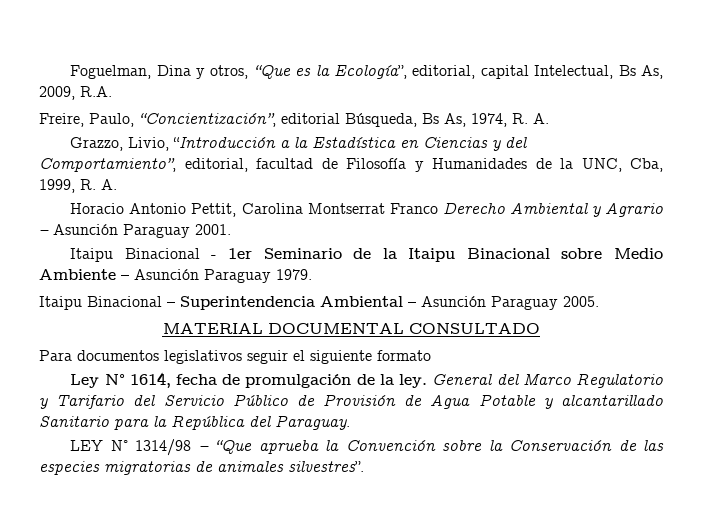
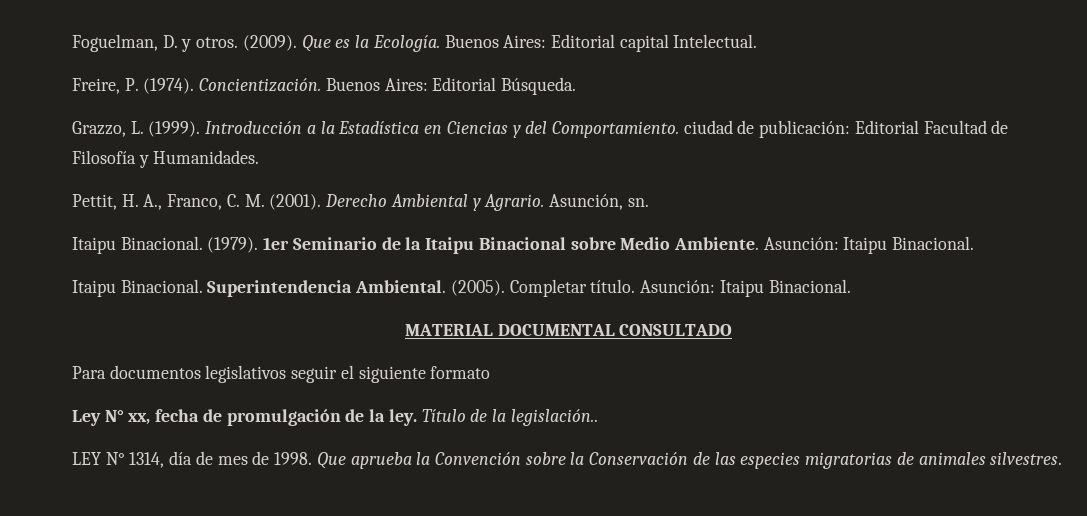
- Foguelman, Dina y otros, “Que es la Ecología”, editorial, capital Intelectual, Bs As, 2009, R.A.
- Freire, Paulo, “Concientización”, editorial Búsqueda, Bs As, 1974, R. A.
- Grazzo, Livio, “Introducción a la Estadística en Ciencias y del Comportamiento”, editorial, facultad de Filosofía y Humanidades de la UNC, Cba, 1999, R. A.
- Horacio Antonio Pettit, Carolina Montserrat Franco Derecho Ambiental y Agrario – Asunción Paraguay 2001.
- Itaipu Binacional - 1er Seminario de la Itaipu Binacional sobre Medio Ambiente – Asunción Paraguay 1979.
- Itaipu Binacional – Superintendencia Ambiental – Asunción Paraguay 2005.
+ Foguelman, D. y otros. (2009). Que es la Ecología. Buenos Aires: Editorial capital Intelectual.
+ Freire, P. (1974). Concientización. Buenos Aires: Editorial Búsqueda.
+ Grazzo, L. (1999). Introducción a la Estadística en Ciencias y del Comportamiento. ciudad de publicación: Editorial Facultad de Filosofía y Humanidades.
+ Pettit, H. A., Franco, C. M. (2001). Derecho Ambiental y Agrario. Asunción, sn.
+ Itaipu Binacional. (1979). 1er Seminario de la Itaipu Binacional sobre Medio Ambiente. Asunción: Itaipu Binacional.
+ Itaipu Binacional. Superintendencia Ambiental. (2005). Completar título. Asunción: Itaipu Binacional.
- Ley N° 1614, fecha de promulgación de la ley.
+ Ley N° xx, fecha de promulgación de la ley.
- General del Marco Regulatorio y Tarifario del Servicio Público de Provisión de Agua Potable y alcantarillado Sanitario para la República del Paraguay.
- LEY N° 1314/98 – “Que aprueba la Convención sobre la Conservación de las especies migratorias de animales silvestres”.
+ Título de la legislación..
+ LEY N° 1314, día de mes de 1998. Que aprueba la Convención sobre la Conservación de las especies migratorias de animales silvestres.

